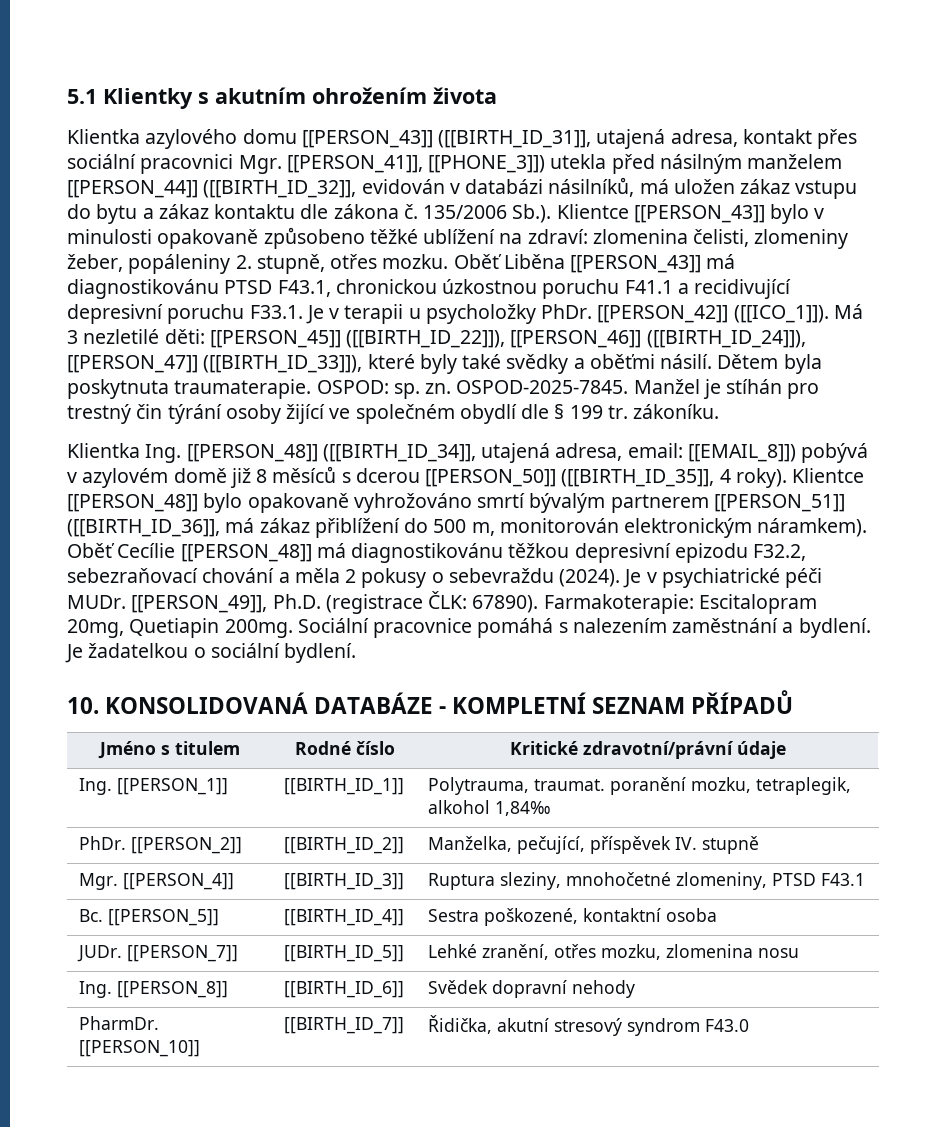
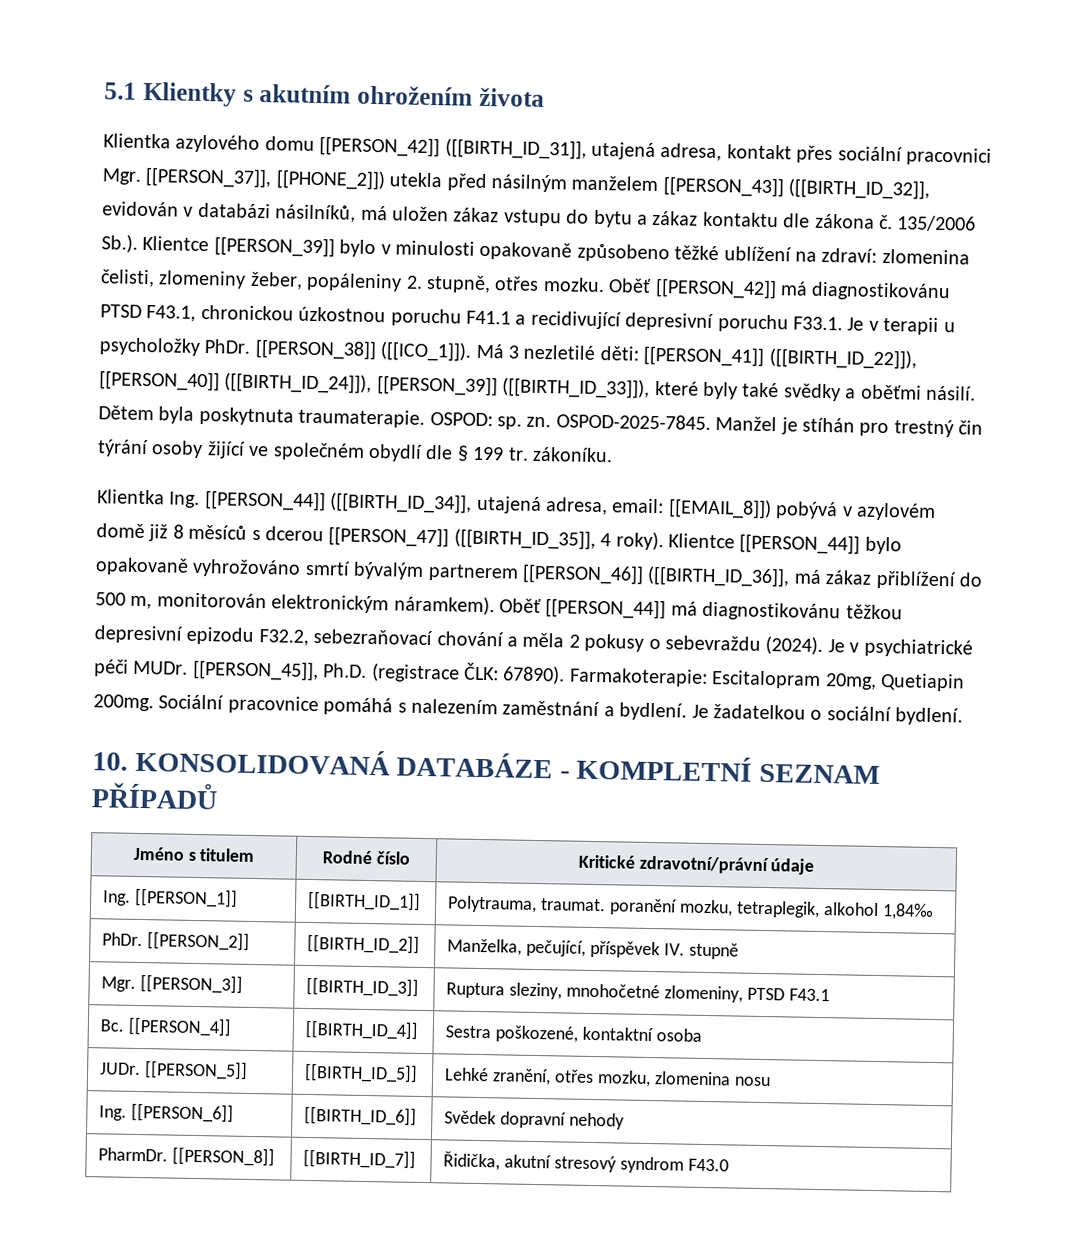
- Klientka azylového domu [[PERSON_43]] ([[BIRTH_ID_31]], utajená adresa, kontakt přes sociální pracovnici Mgr. [[PERSON_41]], [[PHONE_3]]) utekla před násilným manželem [[PERSON_44]] ([[BIRTH_ID_32]], evidován v databázi násilníků, má uložen zákaz vstupu do bytu a zákaz kontaktu dle zákona č.
+ Klientka azylového domu [[PERSON_42]] ([[BIRTH_ID_31]], utajená adresa, kontakt přes sociální pracovnici Mgr. [[PERSON_37]], [[PHONE_2]]) utekla před násilným manželem [[PERSON_43]] ([[BIRTH_ID_32]], evidován v databázi násilníků, má uložen zákaz vstupu do bytu a zákaz kontaktu dle zákona č.
- 135/2006 Sb.). Klientce [[PERSON_43]] bylo v minulosti opakovaně způsobeno těžké ublížení na zdraví: zlomenina čelisti, zlomeniny žeber, popáleniny 2. stupně, otřes mozku.
+ 135/2006 Sb.). Klientce [[PERSON_39]] bylo v minulosti opakovaně způsobeno těžké ublížení na zdraví: zlomenina čelisti, zlomeniny žeber, popáleniny 2. stupně, otřes mozku.
- Oběť Liběna [[PERSON_43]] má diagnostikovánu PTSD F43.1, chronickou úzkostnou poruchu F41.1 a recidivující depresivní poruchu F33.1. Je v terapii u psycholožky PhDr.
+ Oběť [[PERSON_42]] má diagnostikovánu PTSD F43.1, chronickou úzkostnou poruchu F41.1 a recidivující depresivní poruchu F33.1. Je v terapii u psycholožky PhDr.
- [[PERSON_42]] ([[ICO_1]]).
+ [[PERSON_38]] ([[ICO_1]]).
- Má 3 nezletilé děti: [[PERSON_45]] ([[BIRTH_ID_22]]), [[PERSON_46]] ([[BIRTH_ID_24]]), [[PERSON_47]] ([[BIRTH_ID_33]]), které byly také svědky a oběťmi násilí.
+ Má 3 nezletilé děti: [[PERSON_41]] ([[BIRTH_ID_22]]), [[PERSON_40]] ([[BIRTH_ID_24]]), [[PERSON_39]] ([[BIRTH_ID_33]]), které byly také svědky a oběťmi násilí.
- Klientka Ing. [[PERSON_48]] ([[BIRTH_ID_34]], utajená adresa, email: [[EMAIL_8]]) pobývá v azylovém domě již 8 měsíců s dcerou [[PERSON_50]] ([[BIRTH_ID_35]], 4 roky).
+ Klientka Ing. [[PERSON_44]] ([[BIRTH_ID_34]], utajená adresa, email: [[EMAIL_8]]) pobývá v azylovém domě již 8 měsíců s dcerou [[PERSON_47]] ([[BIRTH_ID_35]], 4 roky).
- Klientce [[PERSON_48]] bylo opakovaně vyhrožováno smrtí bývalým partnerem [[PERSON_51]] ([[BIRTH_ID_36]], má zákaz přiblížení do 500 m, monitorován elektronickým náramkem).
+ Klientce [[PERSON_44]] bylo opakovaně vyhrožováno smrtí bývalým partnerem [[PERSON_46]] ([[BIRTH_ID_36]], má zákaz přiblížení do 500 m, monitorován elektronickým náramkem).
- Oběť Cecílie [[PERSON_48]] má diagnostikovánu těžkou depresivní epizodu F32.2, sebezraňovací chování a měla 2 pokusy o sebevraždu (2024).
+ Oběť [[PERSON_44]] má diagnostikovánu těžkou depresivní epizodu F32.2, sebezraňovací chování a měla 2 pokusy o sebevraždu (2024).
- [[PERSON_49]], Ph.D. (registrace ČLK: 67890).
+ [[PERSON_45]], Ph.D. (registrace ČLK: 67890).
- Mgr. [[PERSON_4]] | [[BIRTH_ID_3]] | Ruptura sleziny, mnohočetné zlomeniny, PTSD F43.1
+ Mgr. [[PERSON_3]] | [[BIRTH_ID_3]] | Ruptura sleziny, mnohočetné zlomeniny, PTSD F43.1
- Bc. [[PERSON_5]] | [[BIRTH_ID_4]] | Sestra poškozené, kontaktní osoba
+ Bc. [[PERSON_4]] | [[BIRTH_ID_4]] | Sestra poškozené, kontaktní osoba
- JUDr. [[PERSON_7]] | [[BIRTH_ID_5]] | Lehké zranění, otřes mozku, zlomenina nosu
+ JUDr. [[PERSON_5]] | [[BIRTH_ID_5]] | Lehké zranění, otřes mozku, zlomenina nosu
- Ing. [[PERSON_8]] | [[BIRTH_ID_6]] | Svědek dopravní nehody
+ Ing. [[PERSON_6]] | [[BIRTH_ID_6]] | Svědek dopravní nehody
- PharmDr. [[PERSON_10]] | [[BIRTH_ID_7]] | Řidička, akutní stresový syndrom F43.0
+ PharmDr. [[PERSON_8]] | [[BIRTH_ID_7]] | Řidička, akutní stresový syndrom F43.0

